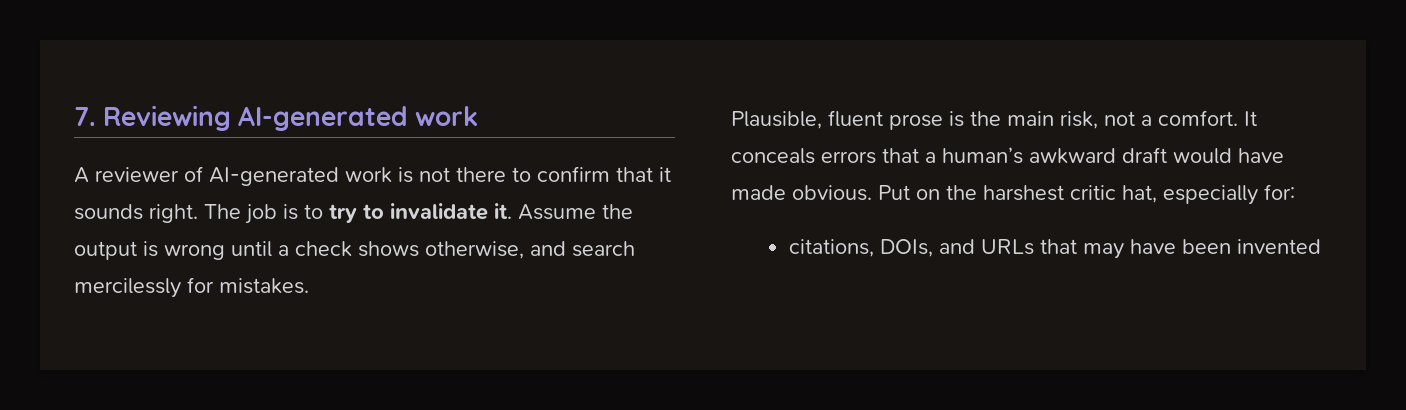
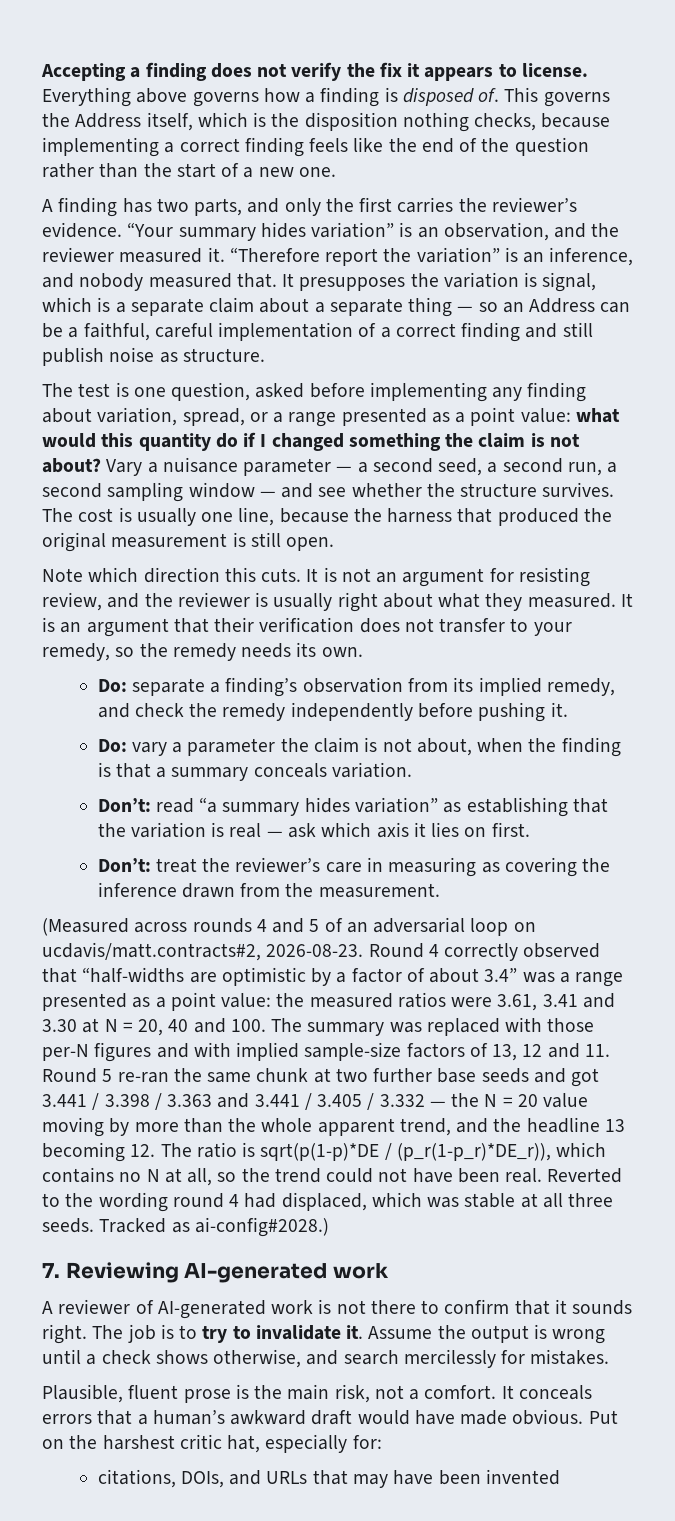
+ Accepting a finding does not verify the fix it appears to license. Everything above governs how a finding is disposed of. This governs the Address itself, which is the disposition nothing checks, because implementing a correct finding feels like the end of the question rather than the start of a new one.
+ A finding has two parts, and only the first carries the reviewer’s evidence. “Your summary hides variation” is an observation, and the reviewer measured it. “Therefore report the variation” is an inference, and nobody measured that. It presupposes the variation is signal, which is a separate claim about a separate thing — so an Address can be a faithful, careful implementation of a correct finding and still publish noise as structure.
+ The test is one question, asked before implementing any finding about variation, spread, or a range presented as a point value: what would this quantity do if I changed something the claim is not about? Vary a nuisance parameter — a second seed, a second run, a second sampling window — and see whether the structure survives. The cost is usually one line, because the harness that produced the original measurement is still open.
+ Note which direction this cuts. It is not an argument for resisting review, and the reviewer is usually right about what they measured. It is an argument that their verification does not transfer to your remedy, so the remedy needs its own.
+ Do: separate a finding’s observation from its implied remedy, and check the remedy independently before pushing it.
+ Do: vary a parameter the claim is not about, when the finding is that a summary conceals variation.
+ Don’t: read “a summary hides variation” as establishing that the variation is real — ask which axis it lies on first.
+ Don’t: treat the reviewer’s care in measuring as covering the inference drawn from the measurement.
+ (Measured across rounds 4 and 5 of an adversarial loop on ucdavis/matt.contracts#2, 2026-08-23. Round 4 correctly observed that “half-widths are optimistic by a factor of about 3.4” was a range presented as a point value: the measured ratios were 3.61, 3.41 and 3.30 at N = 20, 40 and 100. The summary was replaced with those per-N figures and with implied sample-size factors of 13, 12 and 11. Round 5 re-ran the same chunk at two further base seeds and got 3.441 / 3.398 / 3.363 and 3.441 / 3.405 / 3.332 — the N = 20 value moving by more than the whole apparent trend, and the headline 13 becoming 12. The ratio is sqrt(p(1-p)*DE / (p_r(1-p_r)*DE_r)), which contains no N at all, so the trend could not have been real. Reverted to the wording round 4 had displaced, which was stable at all three seeds. Tracked as ai-config#2028.)

